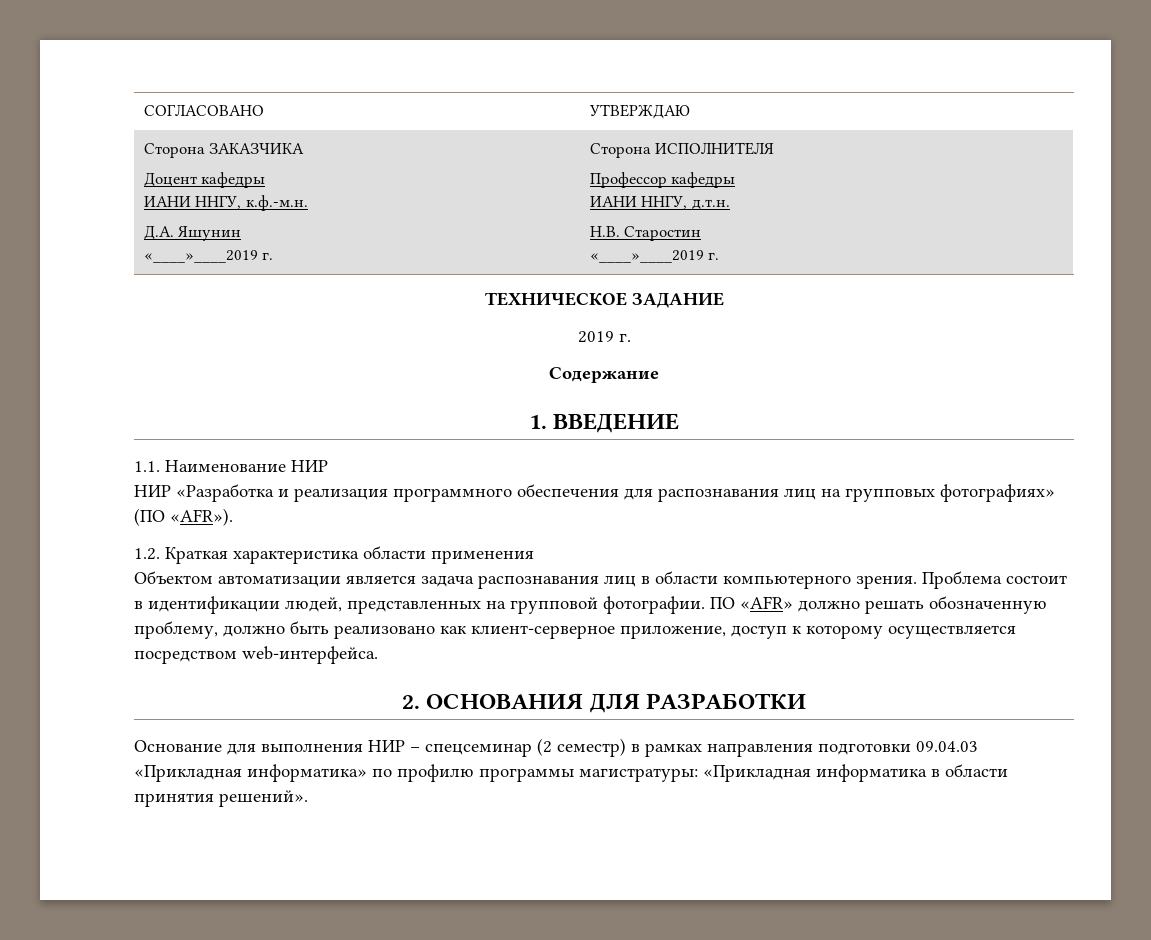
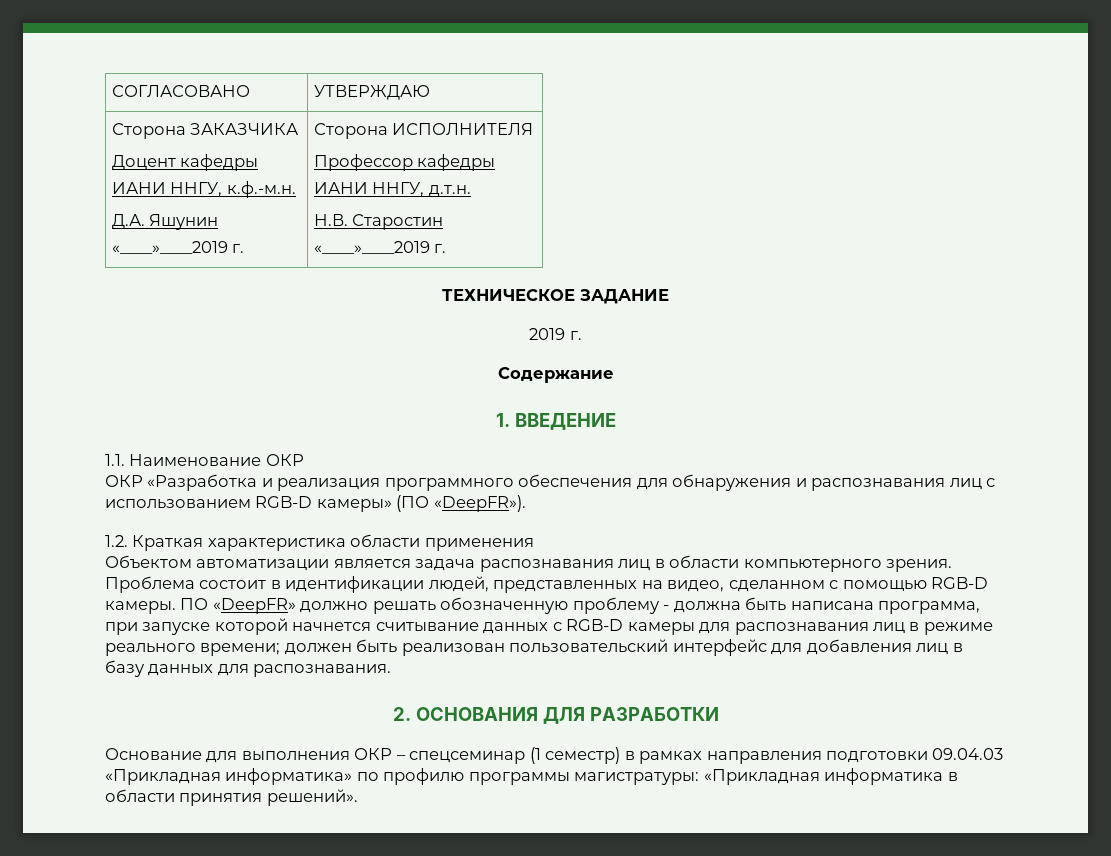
- 1.1. Наименование НИР
- НИР «Разработка и реализация программного обеспечения для распознавания лиц на групповых фотографиях» (ПО «AFR»).
+ 1.1. Наименование ОКР
+ ОКР «Разработка и реализация программного обеспечения для обнаружения и распознавания лиц с использованием RGB-D камеры» (ПО «DeepFR»).
- Проблема состоит в идентификации людей, представленных на групповой фотографии. ПО «AFR» должно решать обозначенную проблему, должно быть реализовано как клиент-серверное приложение, доступ к которому осуществляется посредством web-интерфейса.
+ Проблема состоит в идентификации людей, представленных на видео, сделанном с помощью RGB-D камеры. ПО «DeepFR» должно решать обозначенную проблему - должна быть написана программа, при запуске которой начнется считывание данных с RGB-D камеры для распознавания лиц в режиме реального времени; должен быть реализован пользовательский интерфейс для добавления лиц в базу данных для распознавания.
- Основание для выполнения НИР – спецсеминар (2 семестр) в рамках направления подготовки 09.04.03 «Прикладная информатика» по профилю программы магистратуры: «Прикладная информатика в области принятия решений».
+ Основание для выполнения ОКР – спецсеминар (1 семестр) в рамках направления подготовки 09.04.03 «Прикладная информатика» по профилю программы магистратуры: «Прикладная информатика в области принятия решений».

